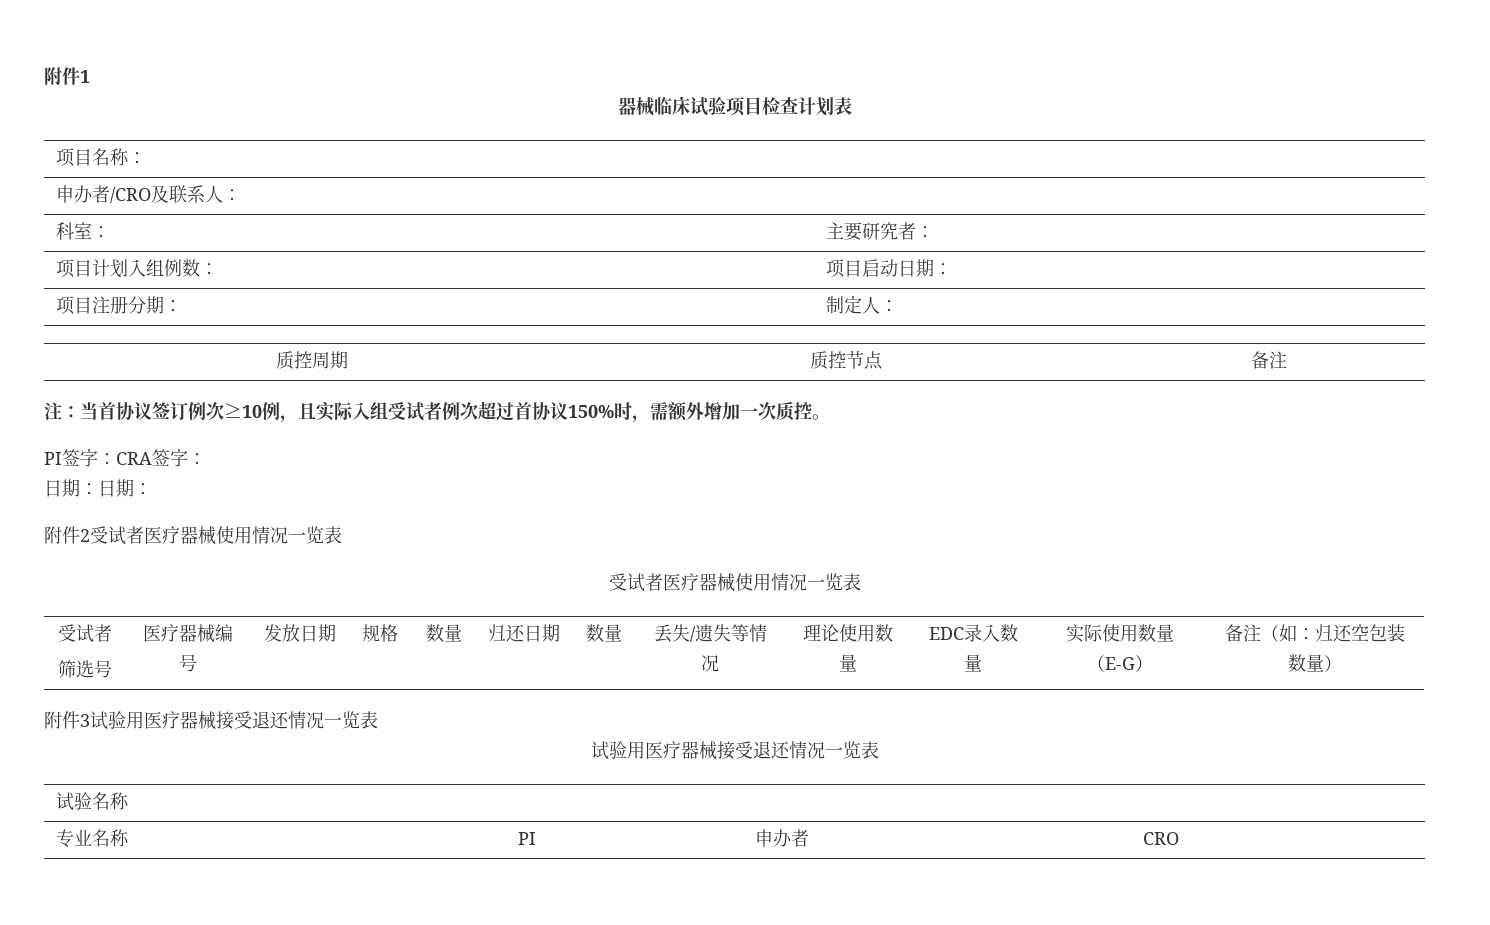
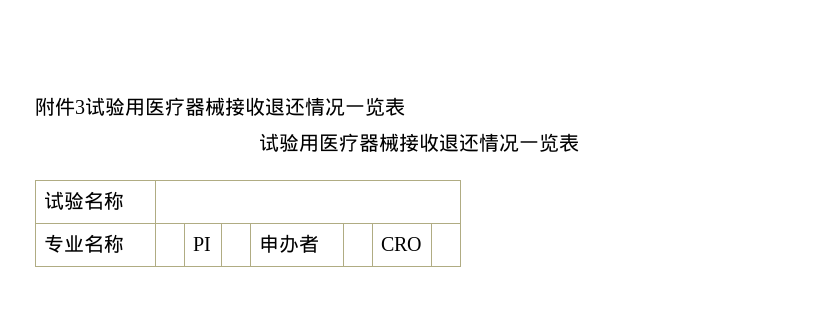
- 附件1
- 器械临床试验项目检查计划表
- 项目名称：
- 申办者/CRO及联系人：
- 科室： | 主要研究者：
- 项目计划入组例数： | 项目启动日期：
- 项目注册分期： | 制定人：
- 质控周期 | 质控节点 | 备注
- 注：当首协议签订例次≥10例，且实际入组受试者例次超过首协议150%时，需额外增加一次质控。
- PI签字：CRA签字：
- 日期：日期：
- 附件2受试者医疗器械使用情况一览表
- 受试者医疗器械使用情况一览表
- 受试者
- 筛选号 | 医疗器械编号 | 发放日期 | 规格 | 数量 | 归还日期 | 数量 | 丢失/遗失等情况 | 理论使用数量 | EDC录入数量 | 实际使用数量（E-G） | 备注（如：归还空包装数量）
- 附件3试验用医疗器械接受退还情况一览表
- 试验用医疗器械接受退还情况一览表
+ 附件3试验用医疗器械接收退还情况一览表
+ 试验用医疗器械接收退还情况一览表

